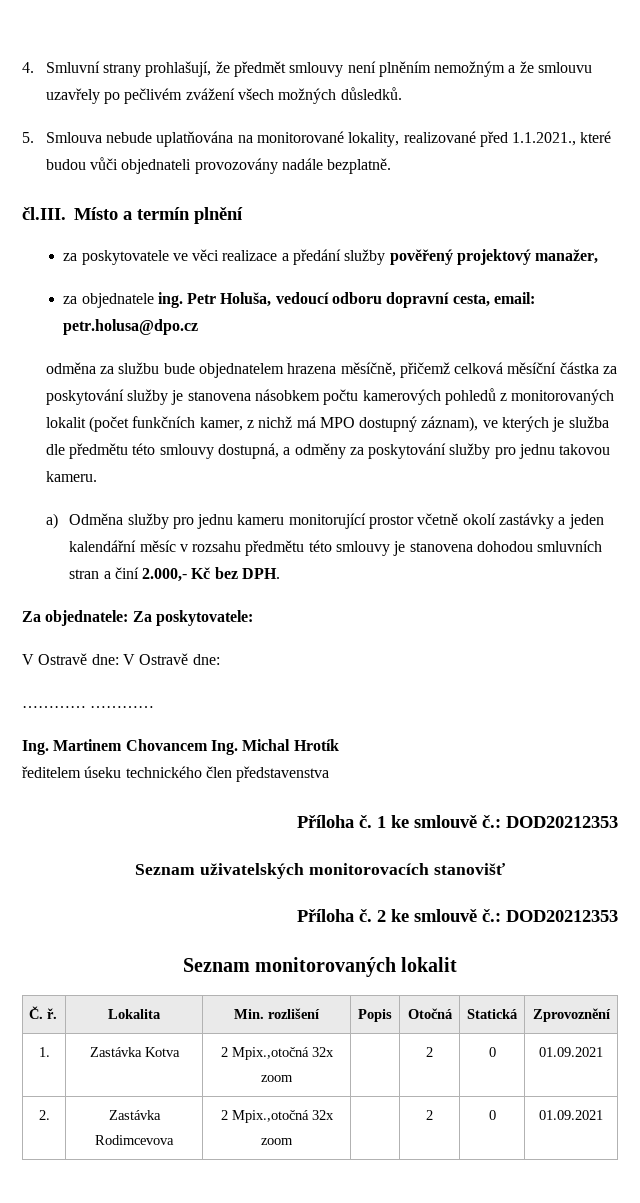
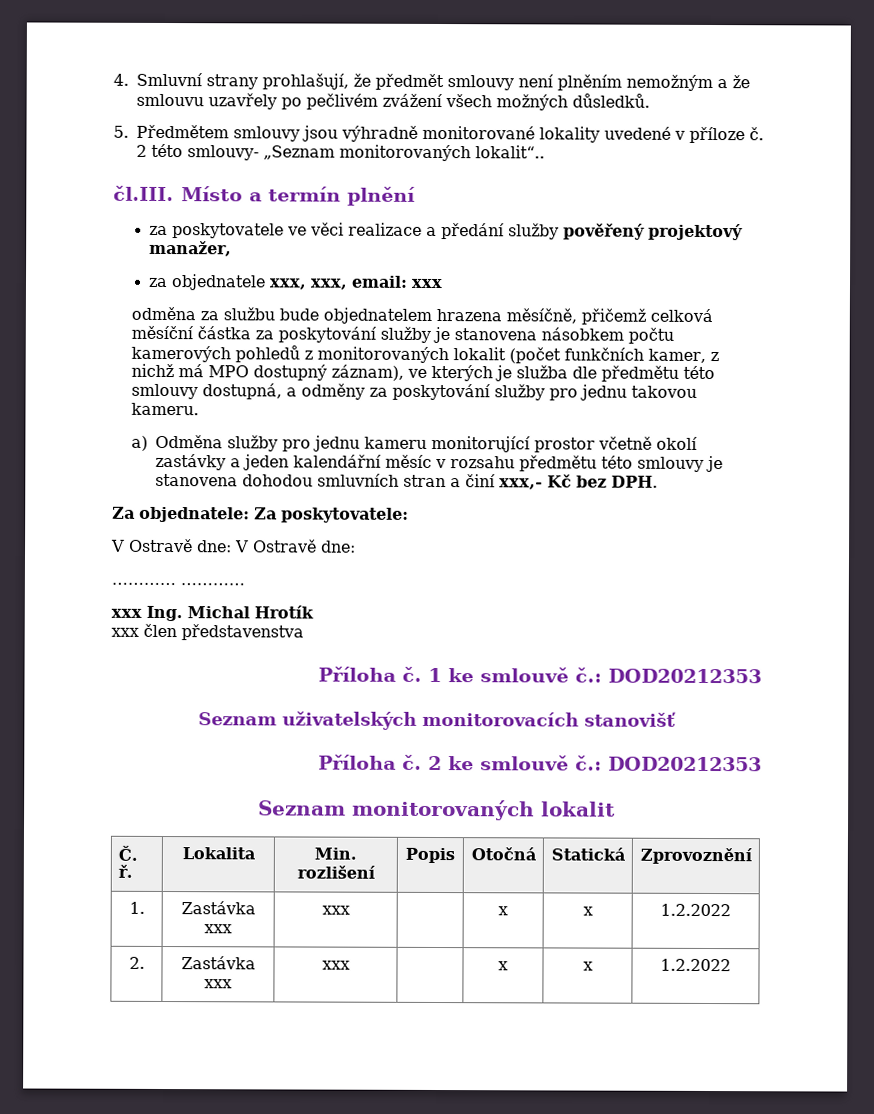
- 5. Smlouva nebude uplatňována na monitorované lokality, realizované před 1.1.2021., které budou vůči objednateli provozovány nadále bezplatně.
+ 5. Předmětem smlouvy jsou výhradně monitorované lokality uvedené v příloze č. 2 této smlouvy- „Seznam monitorovaných lokalit“..
- za objednatele ing. Petr Holuša, vedoucí odboru dopravní cesta, email: petr.holusa@dpo.cz
+ za objednatele xxx, xxx, email: xxx
- a) Odměna služby pro jednu kameru monitorující prostor včetně okolí zastávky a jeden kalendářní měsíc v rozsahu předmětu této smlouvy je stanovena dohodou smluvních stran a činí 2.000,- Kč bez DPH.
+ a) Odměna služby pro jednu kameru monitorující prostor včetně okolí zastávky a jeden kalendářní měsíc v rozsahu předmětu této smlouvy je stanovena dohodou smluvních stran a činí xxx,- Kč bez DPH.
- Ing. Martinem Chovancem Ing. Michal Hrotík
+ xxx Ing. Michal Hrotík
- ředitelem úseku technického člen představenstva
+ xxx člen představenstva
- 1. | Zastávka Kotva | 2 Mpix.,otočná 32x zoom | | 2 | 0 | 01.09.2021
- 2. | Zastávka Rodimcevova | 2 Mpix.,otočná 32x zoom | | 2 | 0 | 01.09.2021
+ 1. | Zastávka xxx | xxx | | x | x | 1.2.2022
+ 2. | Zastávka xxx | xxx | | x | x | 1.2.2022

